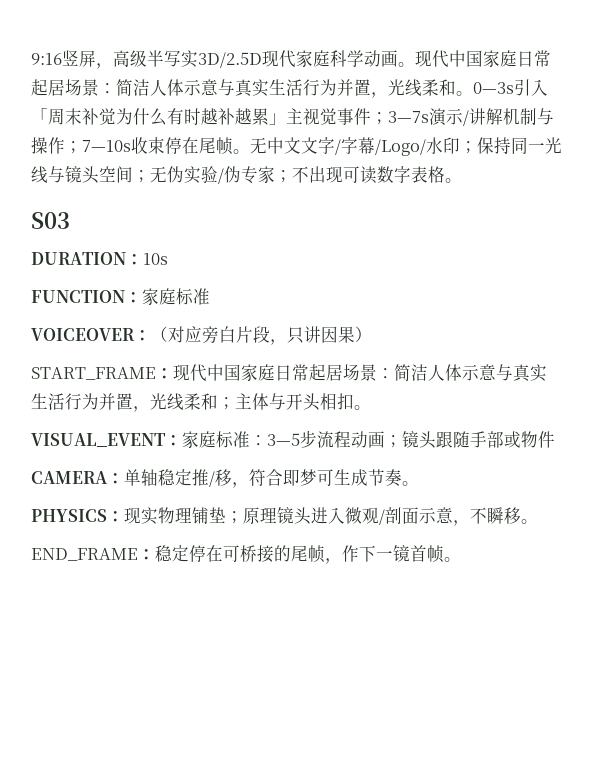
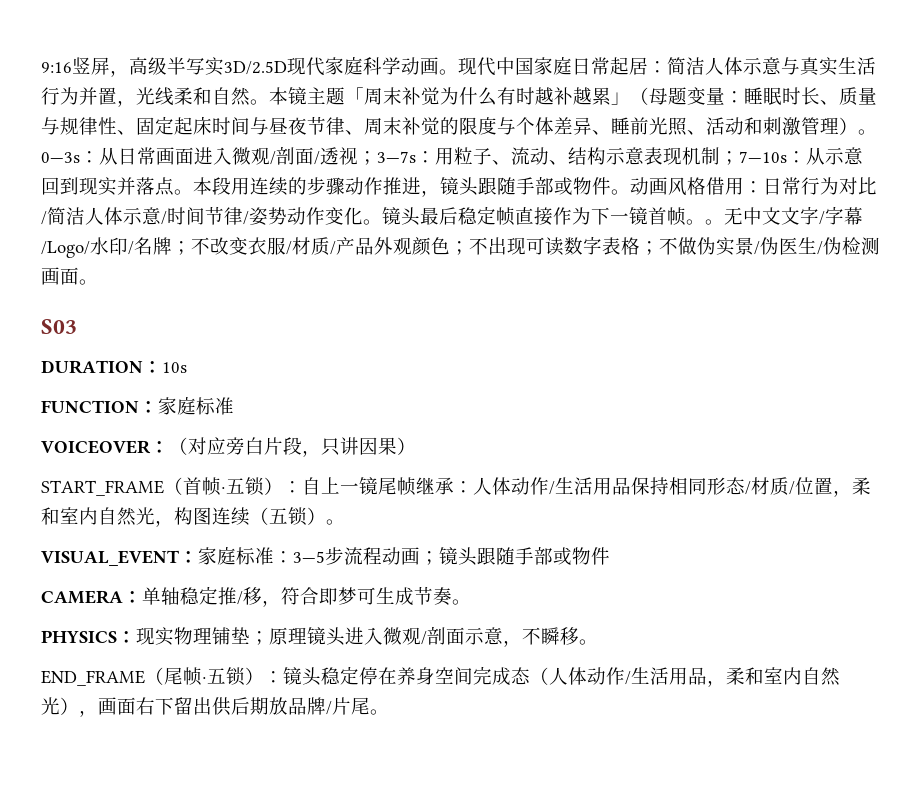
- 现代中国家庭日常起居场景：简洁人体示意与真实生活行为并置，光线柔和。0—3s引入「周末补觉为什么有时越补越累」主视觉事件；3—7s演示/讲解机制与操作；7—10s收束停在尾帧。
+ 现代中国家庭日常起居：简洁人体示意与真实生活行为并置，光线柔和自然。本镜主题「周末补觉为什么有时越补越累」（母题变量：睡眠时长、质量与规律性、固定起床时间与昼夜节律、周末补觉的限度与个体差异、睡前光照、活动和刺激管理）。0—3s：从日常画面进入微观/剖面/透视；3—7s：用粒子、流动、结构示意表现机制；7—10s：从示意回到现实并落点。本段用连续的步骤动作推进，镜头跟随手部或物件。动画风格借用：日常行为对比/简洁人体示意/时间节律/姿势动作变化。镜头最后稳定帧直接作为下一镜首帧。。
- 无中文文字/字幕/Logo/水印；保持同一光线与镜头空间；无伪实验/伪专家；不出现可读数字表格。
+ 无中文文字/字幕/Logo/水印/名牌；不改变衣服/材质/产品外观颜色；不出现可读数字表格；不做伪实景/伪医生/伪检测画面。
- START_FRAME：现代中国家庭日常起居场景：简洁人体示意与真实生活行为并置，光线柔和；主体与开头相扣。
+ START_FRAME（首帧·五锁）：自上一镜尾帧继承：人体动作/生活用品保持相同形态/材质/位置，柔和室内自然光，构图连续（五锁）。
- END_FRAME：稳定停在可桥接的尾帧，作下一镜首帧。
+ END_FRAME（尾帧·五锁）：镜头稳定停在养身空间完成态（人体动作/生活用品，柔和室内自然光），画面右下留出供后期放品牌/片尾。

